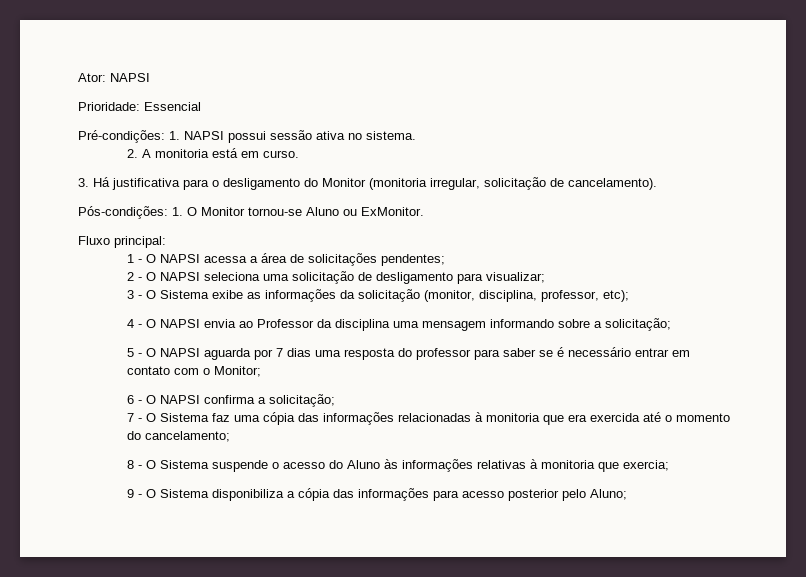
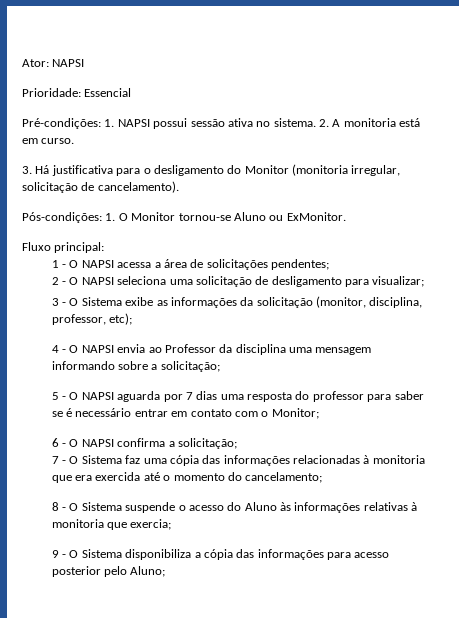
- Pré-condições: 1. NAPSI possui sessão ativa no sistema.
- 2. A monitoria está em curso.
+ Pré-condições: 1. NAPSI possui sessão ativa no sistema. 2. A monitoria está em curso.

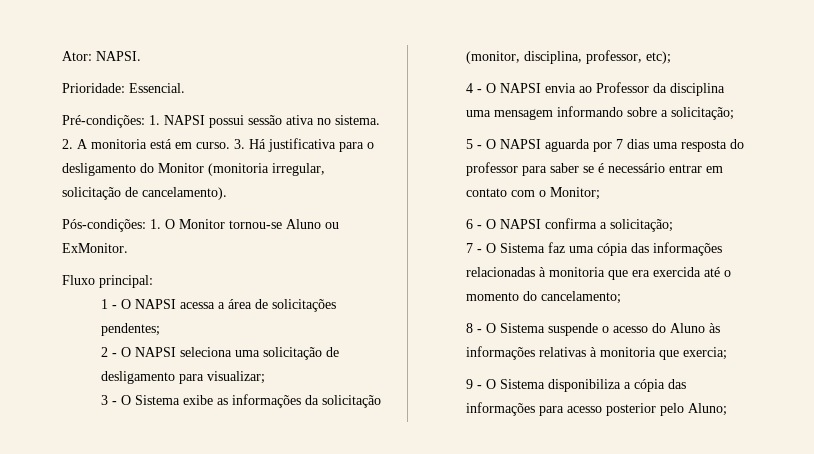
- Ator: NAPSI
+ Ator: NAPSI.
- Prioridade: Essencial
+ Prioridade: Essencial.
- 2. A monitoria está em curso.
- 3. Há justificativa para o desligamento do Monitor (monitoria irregular, solicitação de cancelamento).
+ 2. A monitoria está em curso. 3. Há justificativa para o desligamento do Monitor (monitoria irregular, solicitação de cancelamento).

